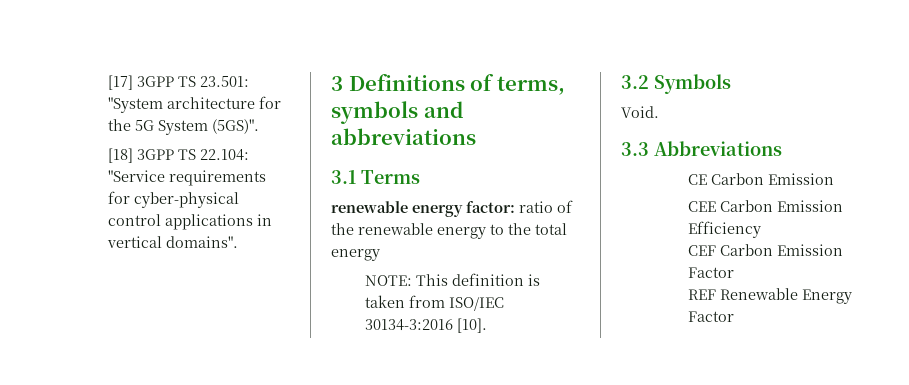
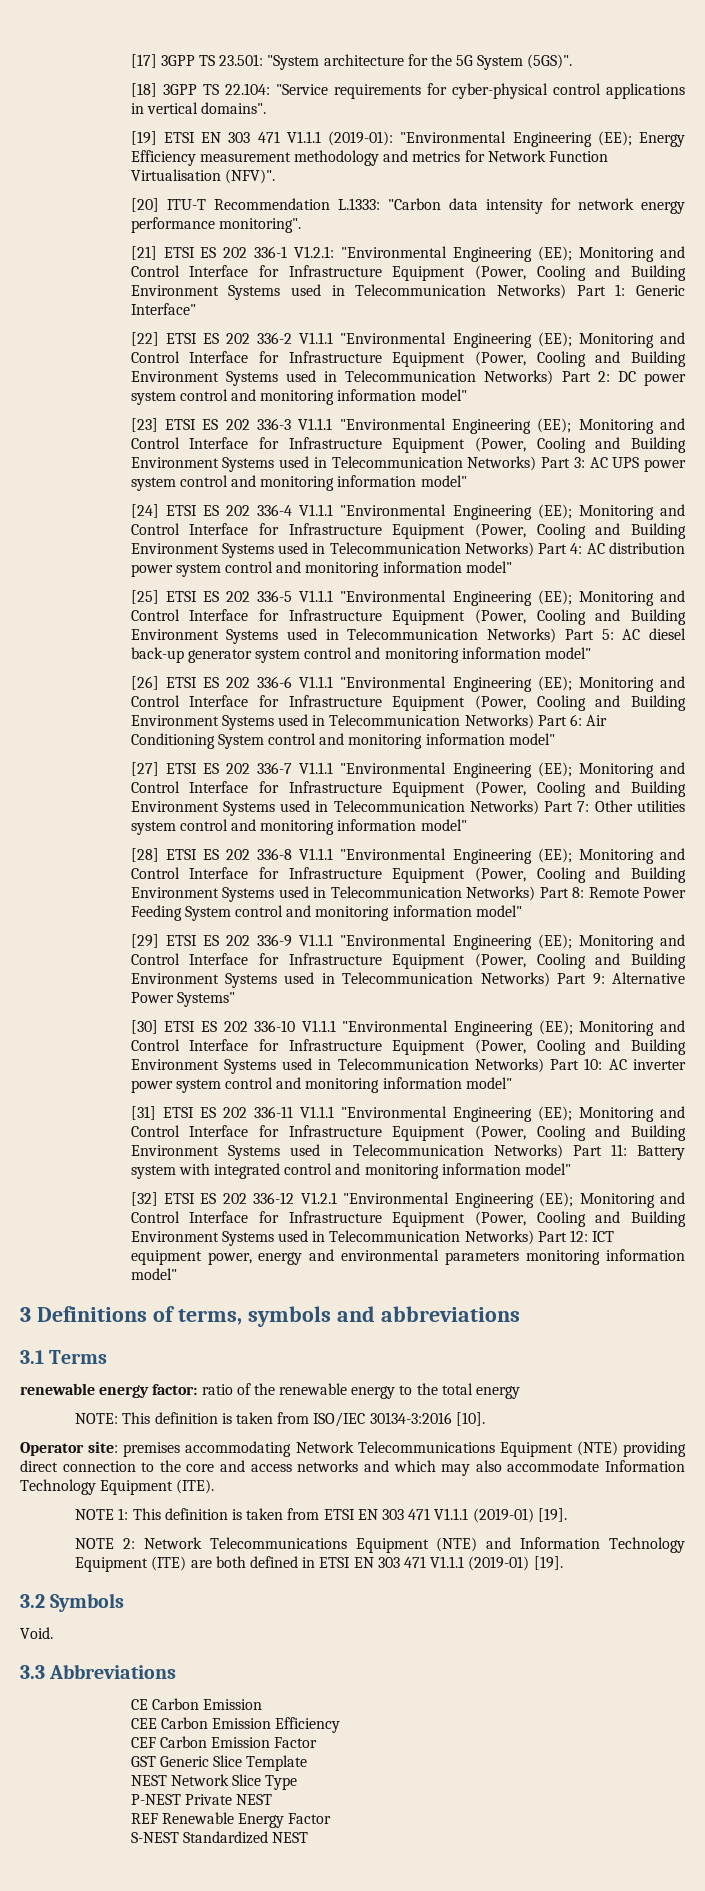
+ [19] ETSI EN 303 471 V1.1.1 (2019-01): "Environmental Engineering (EE); Energy Efficiency measurement methodology and metrics for Network Function Virtualisation (NFV)".
+ [20] ITU-T Recommendation L.1333: "Carbon data intensity for network energy performance monitoring".
+ [21] ETSI ES 202 336-1 V1.2.1: "Environmental Engineering (EE); Monitoring and Control Interface for Infrastructure Equipment (Power, Cooling and Building Environment Systems used in Telecommunication Networks) Part 1: Generic Interface"
+ [22] ETSI ES 202 336-2 V1.1.1 "Environmental Engineering (EE); Monitoring and Control Interface for Infrastructure Equipment (Power, Cooling and Building Environment Systems used in Telecommunication Networks) Part 2: DC power system control and monitoring information model"
+ [23] ETSI ES 202 336-3 V1.1.1 "Environmental Engineering (EE); Monitoring and Control Interface for Infrastructure Equipment (Power, Cooling and Building Environment Systems used in Telecommunication Networks) Part 3: AC UPS power system control and monitoring information model"
+ [24] ETSI ES 202 336-4 V1.1.1 "Environmental Engineering (EE); Monitoring and Control Interface for Infrastructure Equipment (Power, Cooling and Building Environment Systems used in Telecommunication Networks) Part 4: AC distribution power system control and monitoring information model"
+ [25] ETSI ES 202 336-5 V1.1.1 "Environmental Engineering (EE); Monitoring and Control Interface for Infrastructure Equipment (Power, Cooling and Building Environment Systems used in Telecommunication Networks) Part 5: AC diesel back-up generator system control and monitoring information model"
+ [26] ETSI ES 202 336-6 V1.1.1 "Environmental Engineering (EE); Monitoring and Control Interface for Infrastructure Equipment (Power, Cooling and Building Environment Systems used in Telecommunication Networks) Part 6: Air Conditioning System control and monitoring information model"
+ [27] ETSI ES 202 336-7 V1.1.1 "Environmental Engineering (EE); Monitoring and Control Interface for Infrastructure Equipment (Power, Cooling and Building Environment Systems used in Telecommunication Networks) Part 7: Other utilities system control and monitoring information model"
+ [28] ETSI ES 202 336-8 V1.1.1 "Environmental Engineering (EE); Monitoring and Control Interface for Infrastructure Equipment (Power, Cooling and Building Environment Systems used in Telecommunication Networks) Part 8: Remote Power Feeding System control and monitoring information model"
+ [29] ETSI ES 202 336-9 V1.1.1 "Environmental Engineering (EE); Monitoring and Control Interface for Infrastructure Equipment (Power, Cooling and Building Environment Systems used in Telecommunication Networks) Part 9: Alternative Power Systems"
+ [30] ETSI ES 202 336-10 V1.1.1 "Environmental Engineering (EE); Monitoring and Control Interface for Infrastructure Equipment (Power, Cooling and Building Environment Systems used in Telecommunication Networks) Part 10: AC inverter power system control and monitoring information model"
+ [31] ETSI ES 202 336-11 V1.1.1 "Environmental Engineering (EE); Monitoring and Control Interface for Infrastructure Equipment (Power, Cooling and Building Environment Systems used in Telecommunication Networks) Part 11: Battery system with integrated control and monitoring information model"
+ [32] ETSI ES 202 336-12 V1.2.1 "Environmental Engineering (EE); Monitoring and Control Interface for Infrastructure Equipment (Power, Cooling and Building Environment Systems used in Telecommunication Networks) Part 12: ICT equipment power, energy and environmental parameters monitoring information model"
+ Operator site: premises accommodating Network Telecommunications Equipment (NTE) providing direct connection to the core and access networks and which may also accommodate Information Technology Equipment (ITE).
+ NOTE 1: This definition is taken from ETSI EN 303 471 V1.1.1 (2019-01) [19].
+ NOTE 2: Network Telecommunications Equipment (NTE) and Information Technology Equipment (ITE) are both defined in ETSI EN 303 471 V1.1.1 (2019-01) [19].
+ GST Generic Slice Template
+ NEST Network Slice Type
+ P-NEST Private NEST
+ S-NEST Standardized NEST

